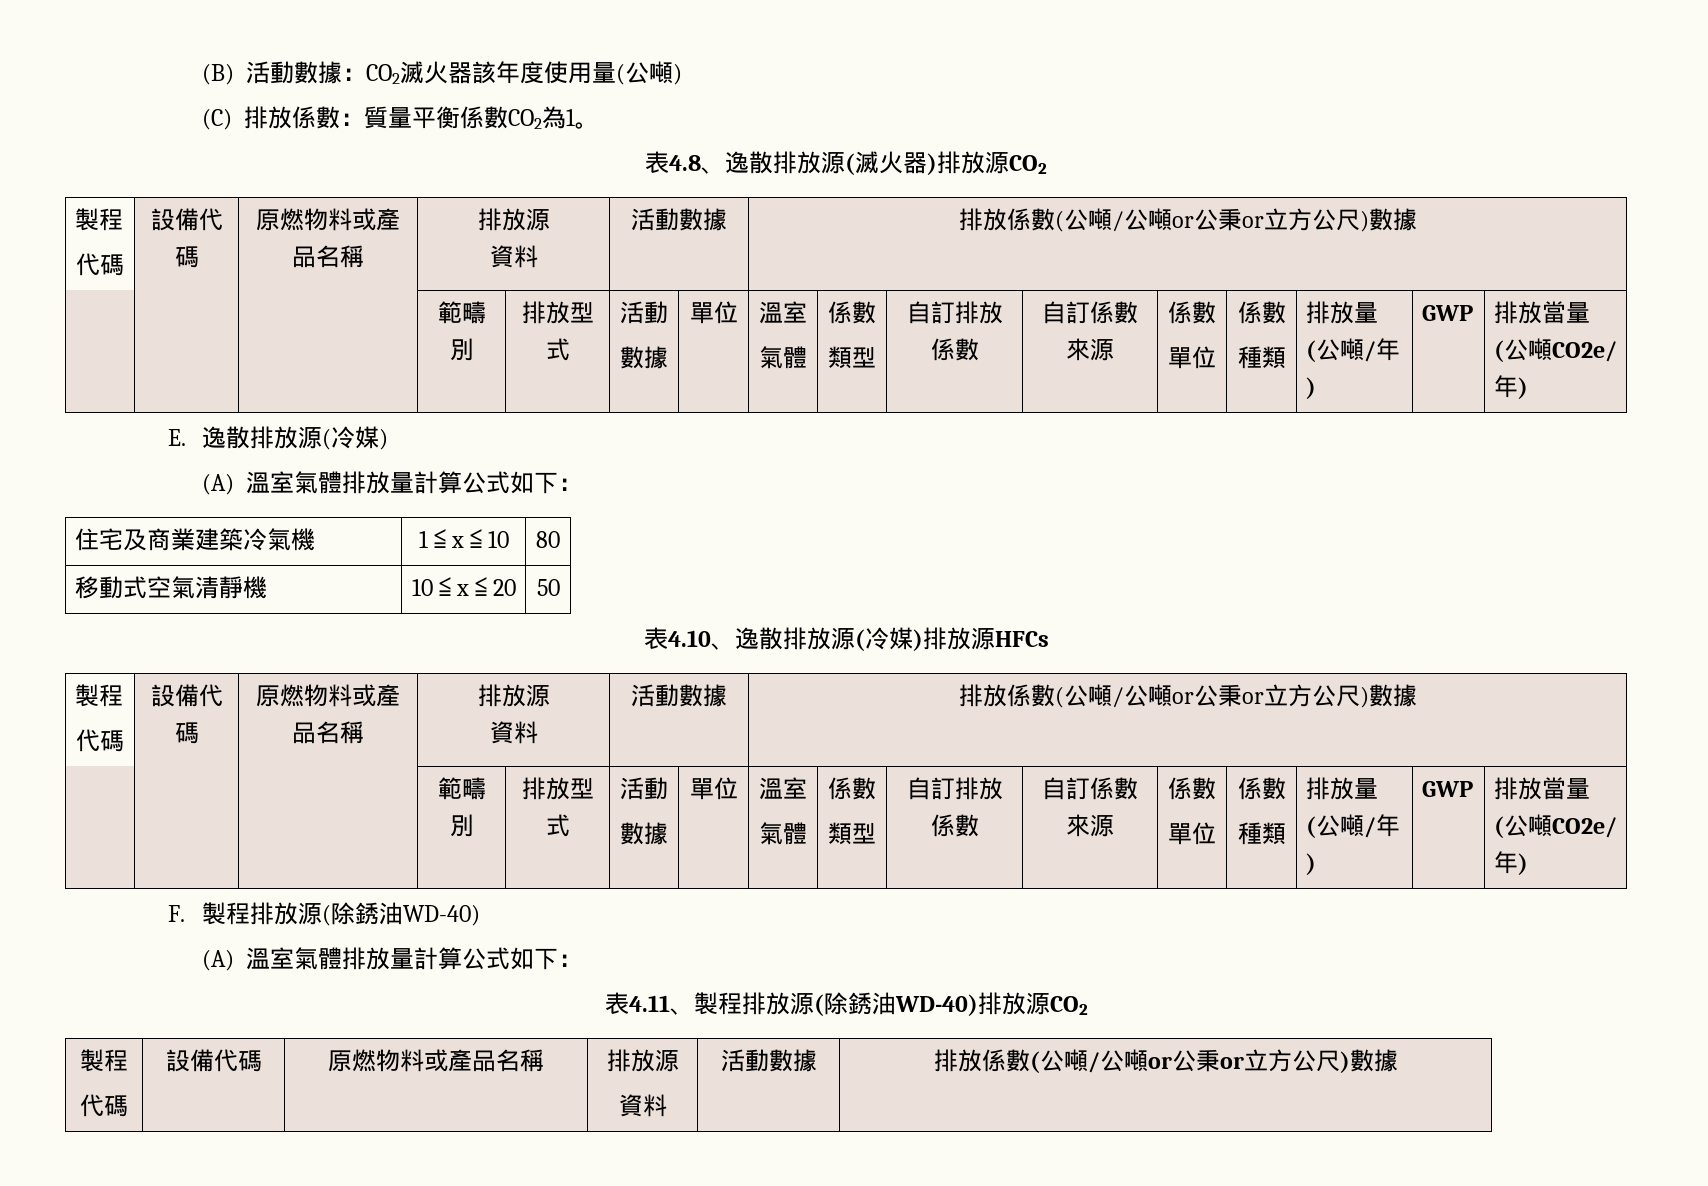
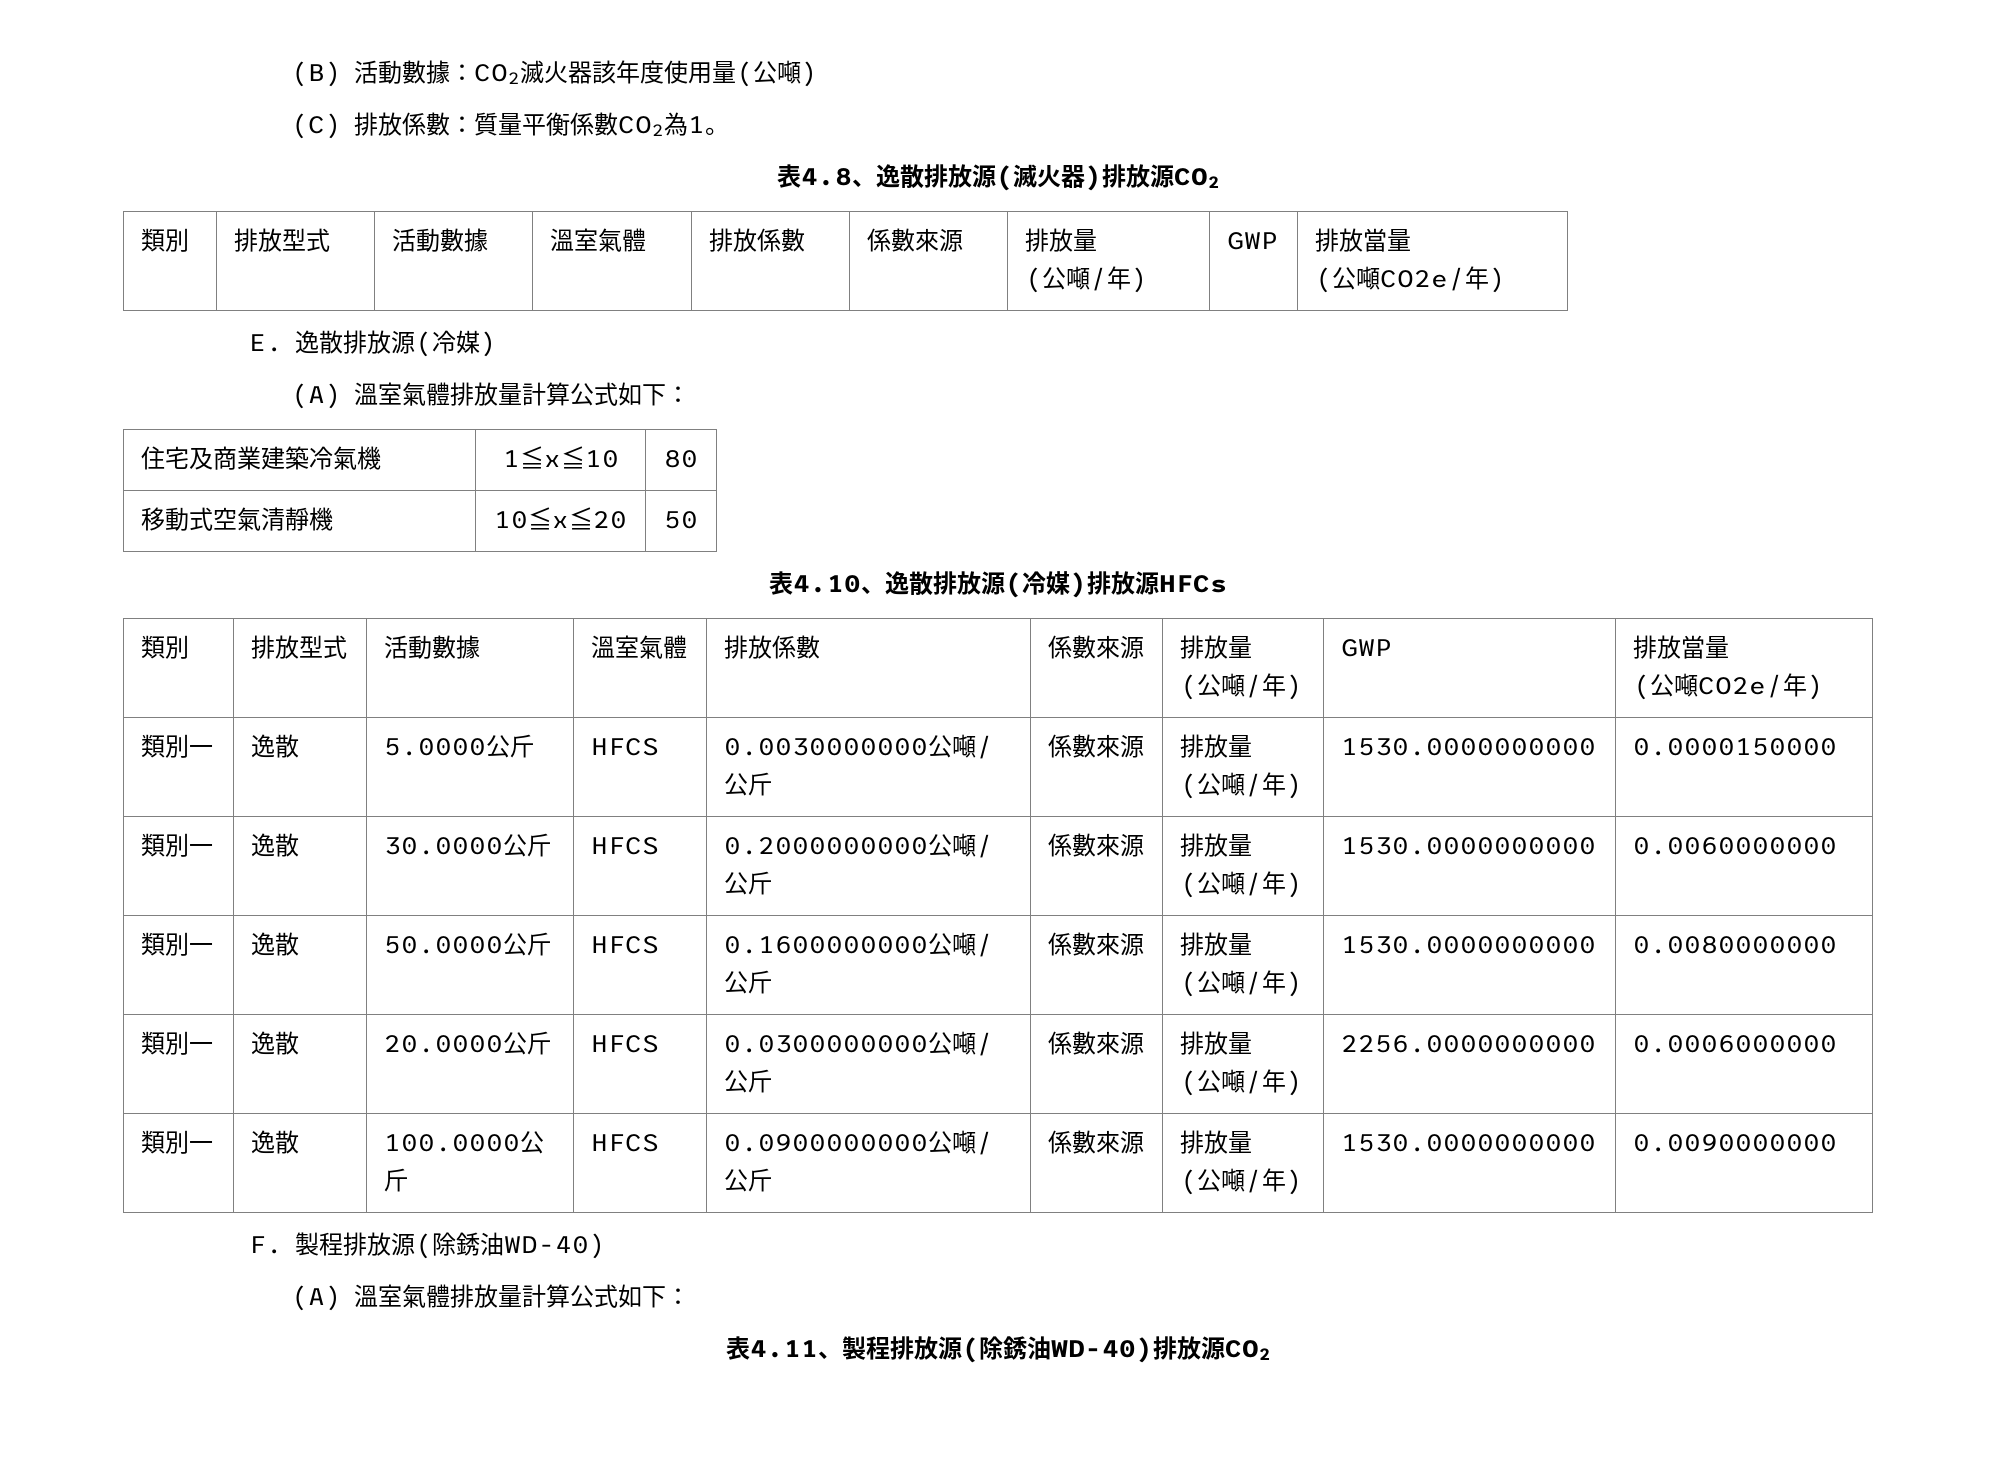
  表4.8、逸散排放源(滅火器)排放源CO2
- 製程
- 代碼 | 設備代碼 | 原燃物料或產品名稱 | 排放源
- 資料 | 活動數據 | 排放係數(公噸/公噸or公秉or立方公尺)數據
- | | | 範疇別 | 排放型式 | 活動
- 數據 | 單位 | 溫室
- 氣體 | 係數
- 類型 | 自訂排放係數 | 自訂係數來源 | 係數
- 單位 | 係數
- 種類 | 排放量
+ 類別 | 排放型式 | 活動數據 | 溫室氣體 | 排放係數 | 係數來源 | 排放量
  表4.10、逸散排放源(冷媒)排放源HFCs
- 製程
- 代碼 | 設備代碼 | 原燃物料或產品名稱 | 排放源
- 資料 | 活動數據 | 排放係數(公噸/公噸or公秉or立方公尺)數據
- | | | 範疇別 | 排放型式 | 活動
- 數據 | 單位 | 溫室
- 氣體 | 係數
- 類型 | 自訂排放係數 | 自訂係數來源 | 係數
- 單位 | 係數
- 種類 | 排放量
+ 類別 | 排放型式 | 活動數據 | 溫室氣體 | 排放係數 | 係數來源 | 排放量
+ 類別一 | 逸散 | 5.0000公斤 | HFCS | 0.0030000000公噸/公斤 | 係數來源 | 排放量
+ (公噸/年) | 1530.0000000000 | 0.0000150000
+ 類別一 | 逸散 | 30.0000公斤 | HFCS | 0.2000000000公噸/公斤 | 係數來源 | 排放量
+ (公噸/年) | 1530.0000000000 | 0.0060000000
+ 類別一 | 逸散 | 50.0000公斤 | HFCS | 0.1600000000公噸/公斤 | 係數來源 | 排放量
+ (公噸/年) | 1530.0000000000 | 0.0080000000
+ 類別一 | 逸散 | 20.0000公斤 | HFCS | 0.0300000000公噸/公斤 | 係數來源 | 排放量
+ (公噸/年) | 2256.0000000000 | 0.0006000000
+ 類別一 | 逸散 | 100.0000公斤 | HFCS | 0.0900000000公噸/公斤 | 係數來源 | 排放量
+ (公噸/年) | 1530.0000000000 | 0.0090000000
  表4.11、製程排放源(除銹油WD-40)排放源CO2
- 製程
- 代碼 | 設備代碼 | 原燃物料或產品名稱 | 排放源
- 資料 | 活動數據 | 排放係數(公噸/公噸or公秉or立方公尺)數據

